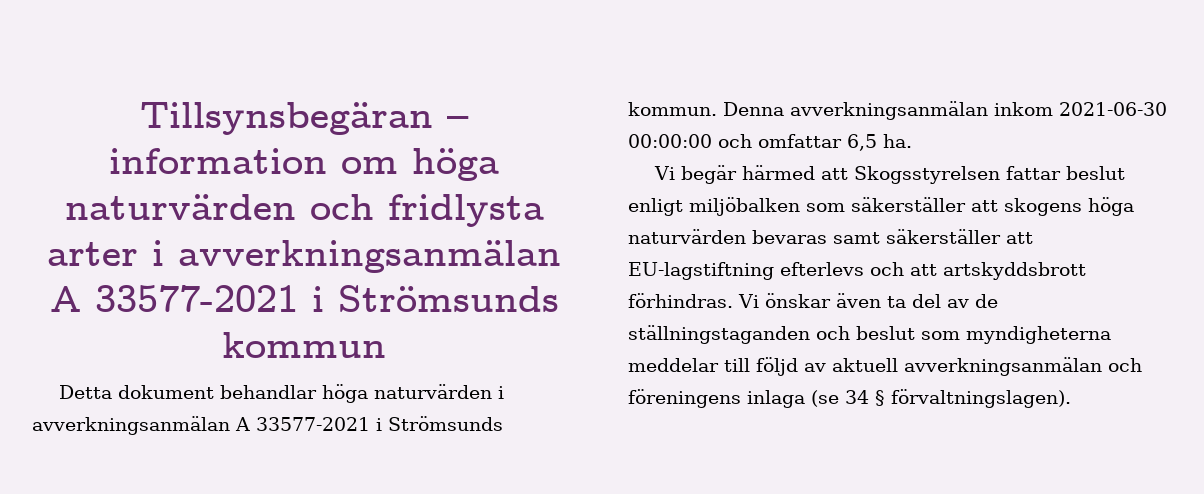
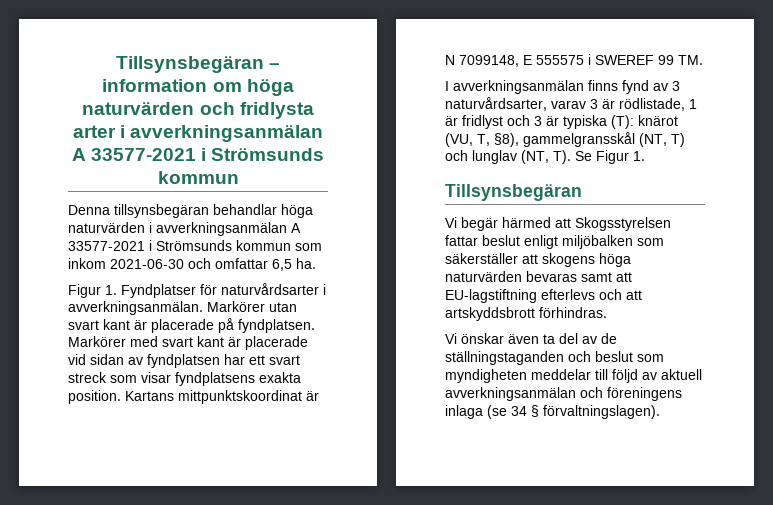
- Detta dokument behandlar höga naturvärden i avverkningsanmälan A 33577-2021 i Strömsunds kommun. Denna avverkningsanmälan inkom 2021-06-30 00:00:00 och omfattar 6,5 ha.
+ Denna tillsynsbegäran behandlar höga naturvärden i avverkningsanmälan A 33577-2021 i Strömsunds kommun som inkom 2021-06-30 och omfattar 6,5 ha.
+ Figur 1. Fyndplatser för naturvårdsarter i avverkningsanmälan. Markörer utan svart kant är placerade på fyndplatsen. Markörer med svart kant är placerade vid sidan av fyndplatsen har ett svart streck som visar fyndplatsens exakta position. Kartans mittpunktskoordinat är N 7099148, E 555575 i SWEREF 99 TM.
+ I avverkningsanmälan finns fynd av 3 naturvårdsarter, varav 3 är rödlistade, 1 är fridlyst och 3 är typiska (T): knärot (VU, T, §8), gammelgransskål (NT, T) och lunglav (NT, T). Se Figur 1.
+ Tillsynsbegäran
- Vi begär härmed att Skogsstyrelsen fattar beslut enligt miljöbalken som säkerställer att skogens höga naturvärden bevaras samt säkerställer att EU-lagstiftning efterlevs och att artskyddsbrott förhindras. Vi önskar även ta del av de ställningstaganden och beslut som myndigheterna meddelar till följd av aktuell avverkningsanmälan och föreningens inlaga (se 34 § förvaltningslagen).
+ Vi begär härmed att Skogsstyrelsen fattar beslut enligt miljöbalken som säkerställer att skogens höga naturvärden bevaras samt att EU-lagstiftning efterlevs och att artskyddsbrott förhindras.
+ Vi önskar även ta del av de ställningstaganden och beslut som myndigheten meddelar till följd av aktuell avverkningsanmälan och föreningens inlaga (se 34 § förvaltningslagen).

